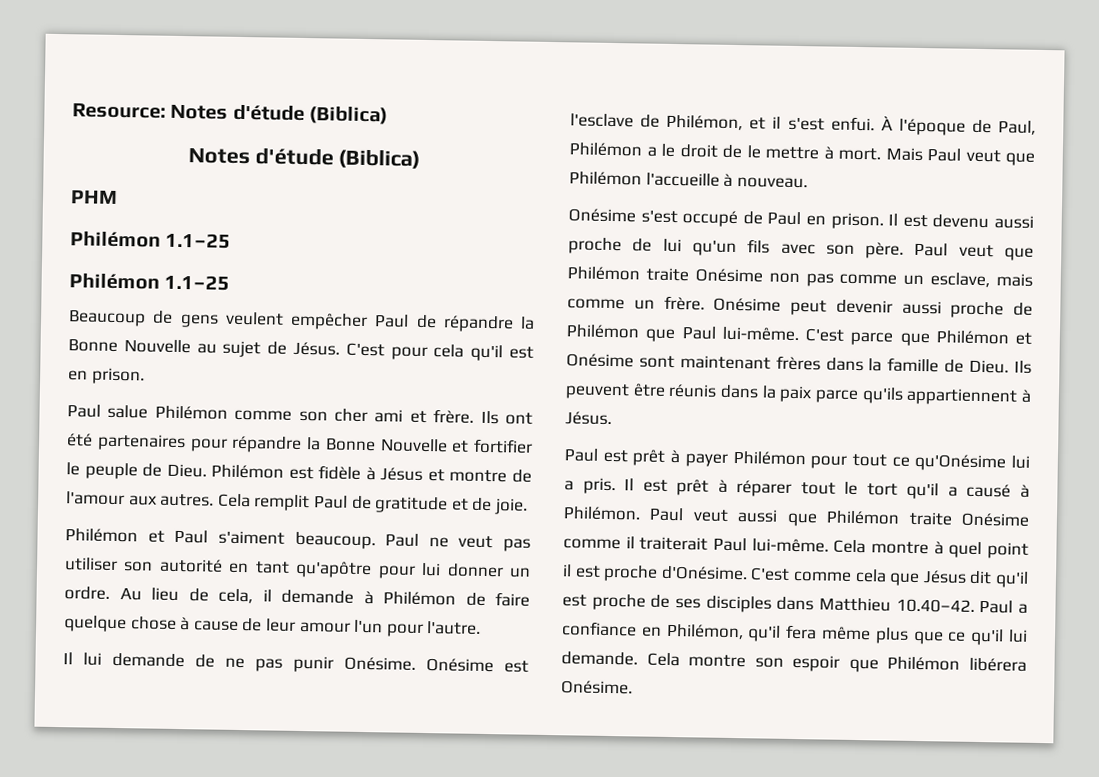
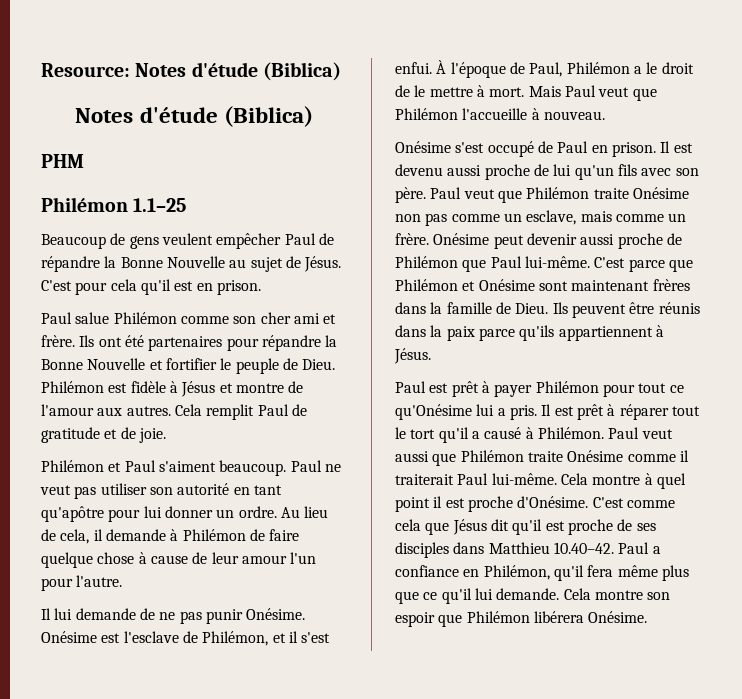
  PHM
- Philémon 1.1–25

